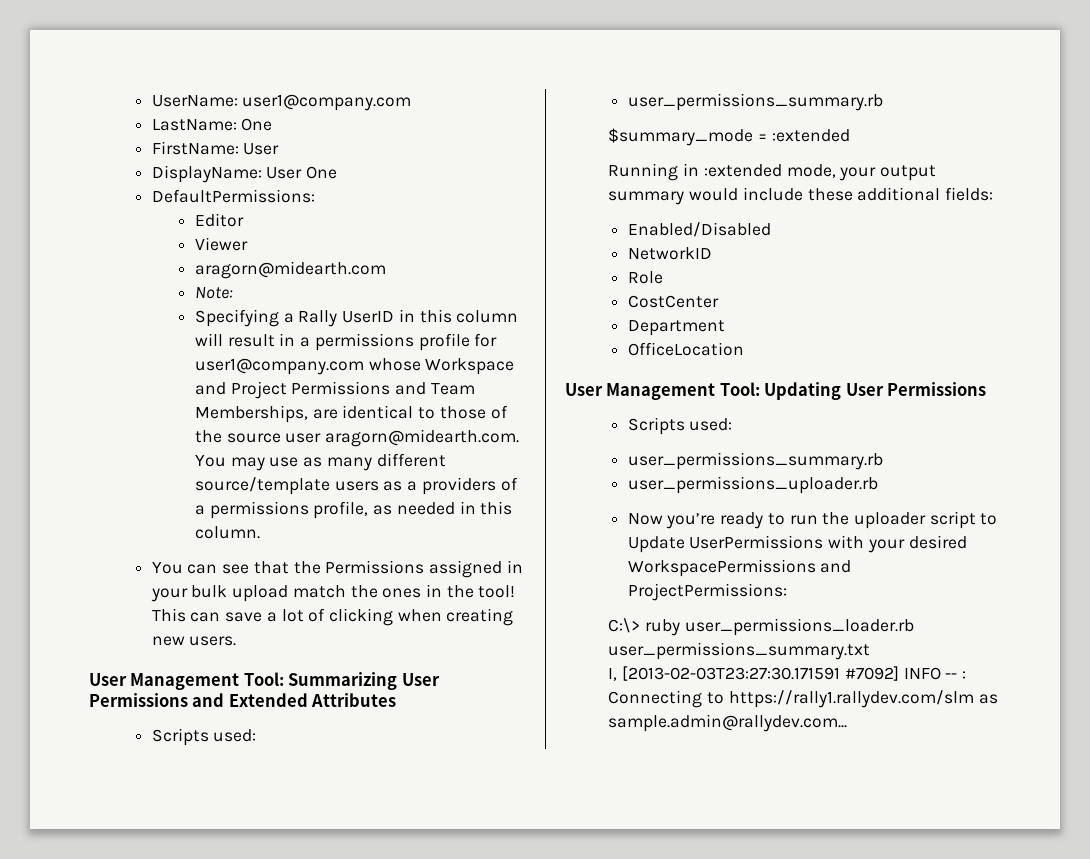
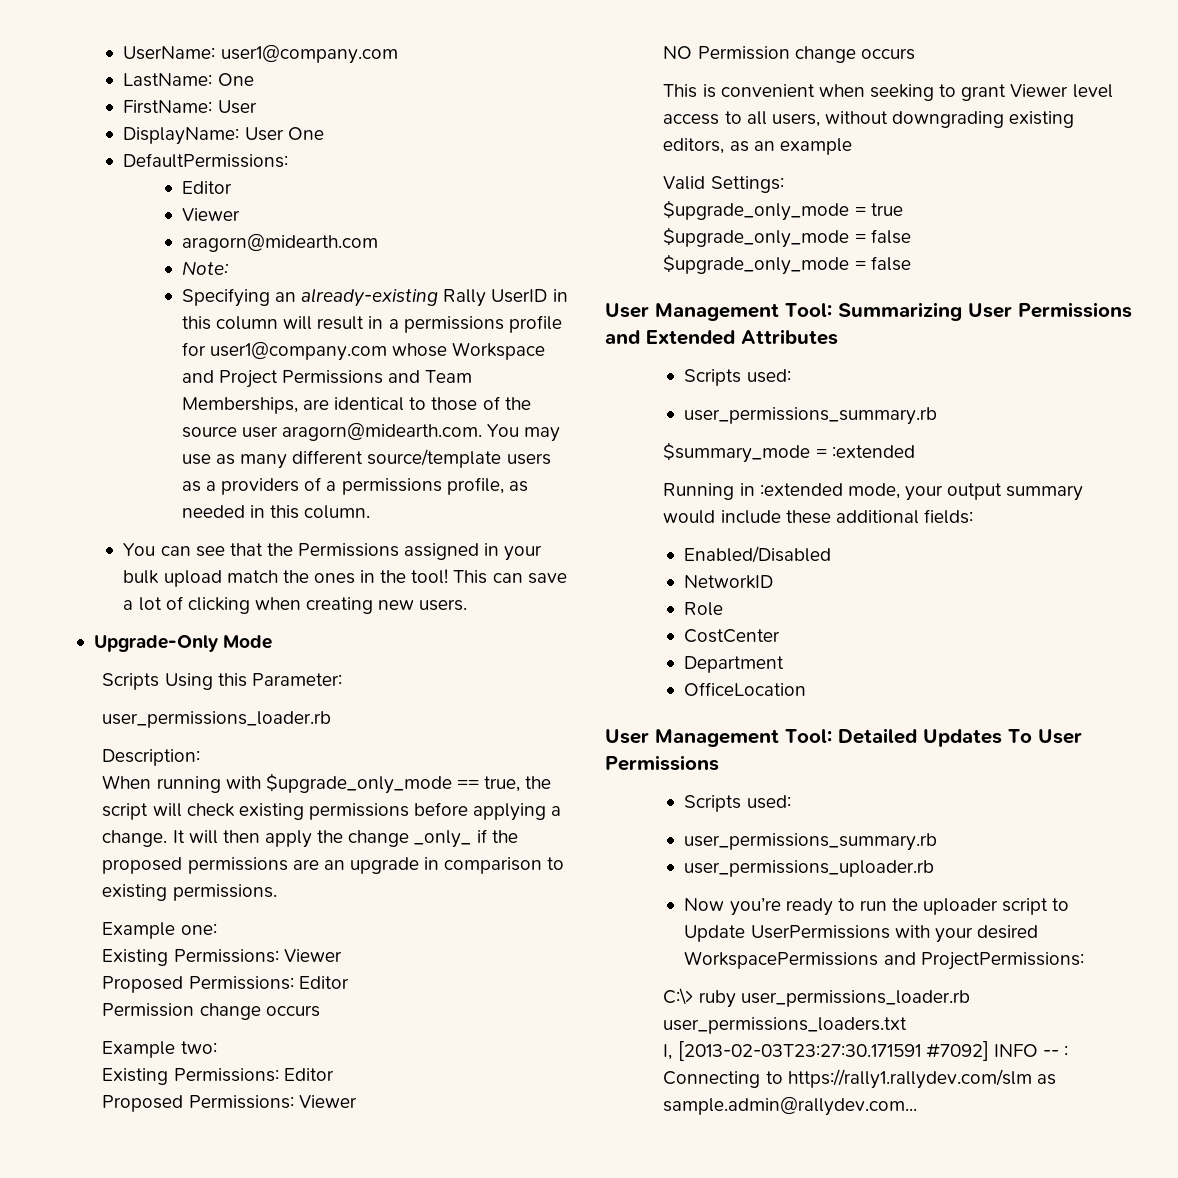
- Specifying a Rally UserID in this column will result in a permissions profile for user1@company.com whose Workspace and Project Permissions and Team Memberships, are identical to those of the source user aragorn@midearth.com. You may use as many different source/template users as a providers of a permissions profile, as needed in this column.
+ Specifying an already-existing Rally UserID in this column will result in a permissions profile for user1@company.com whose Workspace and Project Permissions and Team Memberships, are identical to those of the source user aragorn@midearth.com. You may use as many different source/template users as a providers of a permissions profile, as needed in this column.
+ Upgrade-Only Mode
+ Scripts Using this Parameter:
+ user_permissions_loader.rb
+ Description:
+ When running with $upgrade_only_mode == true, the script will check existing permissions before applying a change. It will then apply the change _only_ if the proposed permissions are an upgrade in comparison to existing permissions.
+ Example one:
+ Existing Permissions: Viewer
+ Proposed Permissions: Editor
+ Permission change occurs
+ Example two:
+ Existing Permissions: Editor
+ Proposed Permissions: Viewer
+ NO Permission change occurs
+ This is convenient when seeking to grant Viewer level access to all users, without downgrading existing editors, as an example
+ Valid Settings:
+ $upgrade_only_mode = true
+ $upgrade_only_mode = false
+ $upgrade_only_mode = false
- User Management Tool: Updating User Permissions
+ User Management Tool: Detailed Updates To User Permissions
- C:\> ruby user_permissions_loader.rb user_permissions_summary.txt
+ C:\> ruby user_permissions_loader.rb user_permissions_loaders.txt

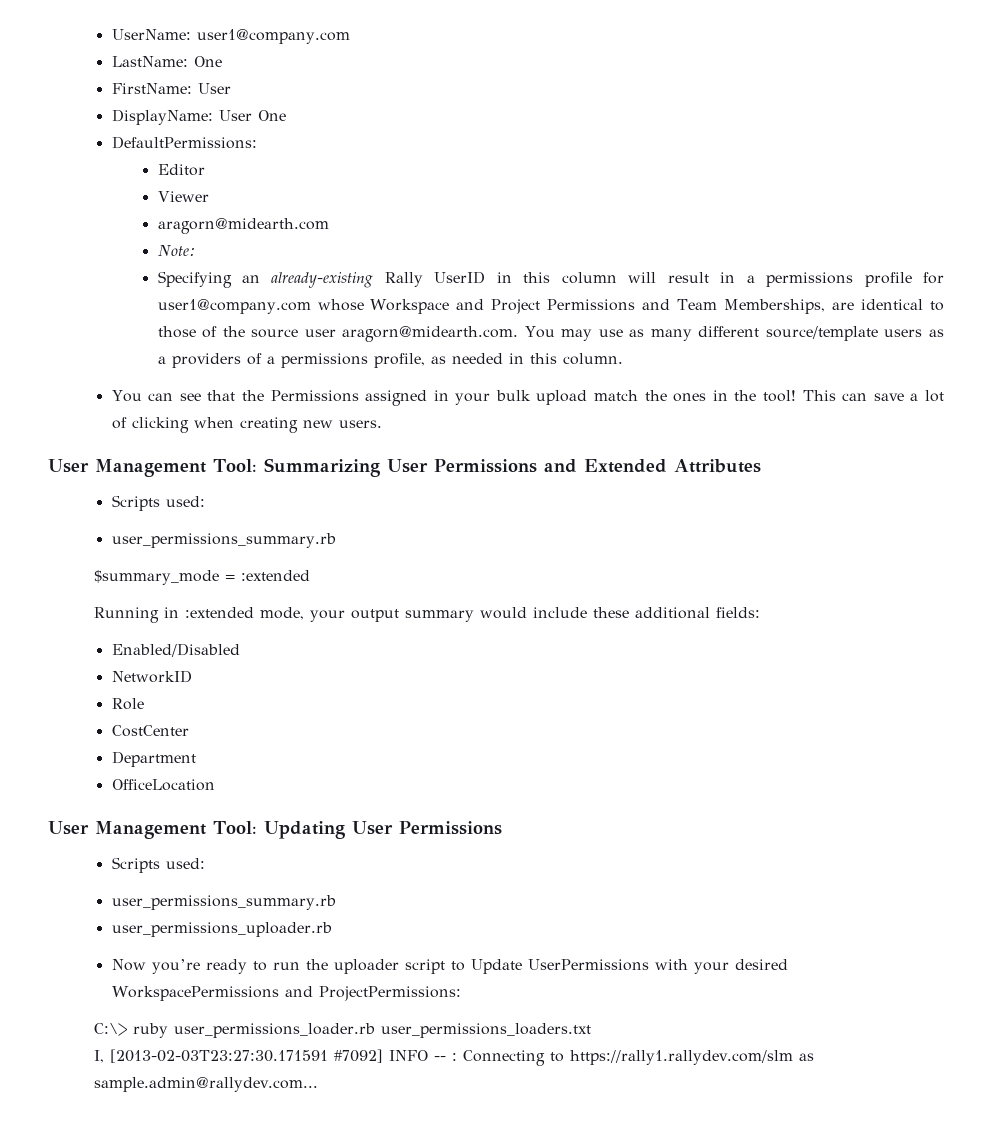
- Upgrade-Only Mode
- Scripts Using this Parameter:
- user_permissions_loader.rb
- Description:
- When running with $upgrade_only_mode == true, the script will check existing permissions before applying a change. It will then apply the change _only_ if the proposed permissions are an upgrade in comparison to existing permissions.
- Example one:
- Existing Permissions: Viewer
- Proposed Permissions: Editor
- Permission change occurs
- Example two:
- Existing Permissions: Editor
- Proposed Permissions: Viewer
- NO Permission change occurs
- This is convenient when seeking to grant Viewer level access to all users, without downgrading existing editors, as an example
- Valid Settings:
- $upgrade_only_mode = true
- $upgrade_only_mode = false
- $upgrade_only_mode = false
- User Management Tool: Detailed Updates To User Permissions
+ User Management Tool: Updating User Permissions

